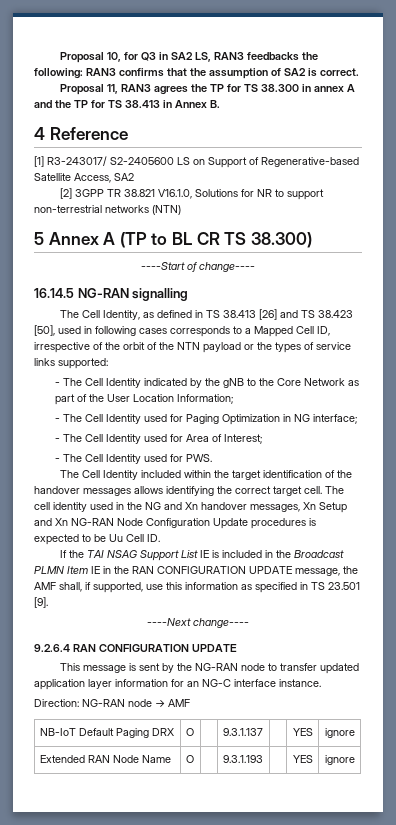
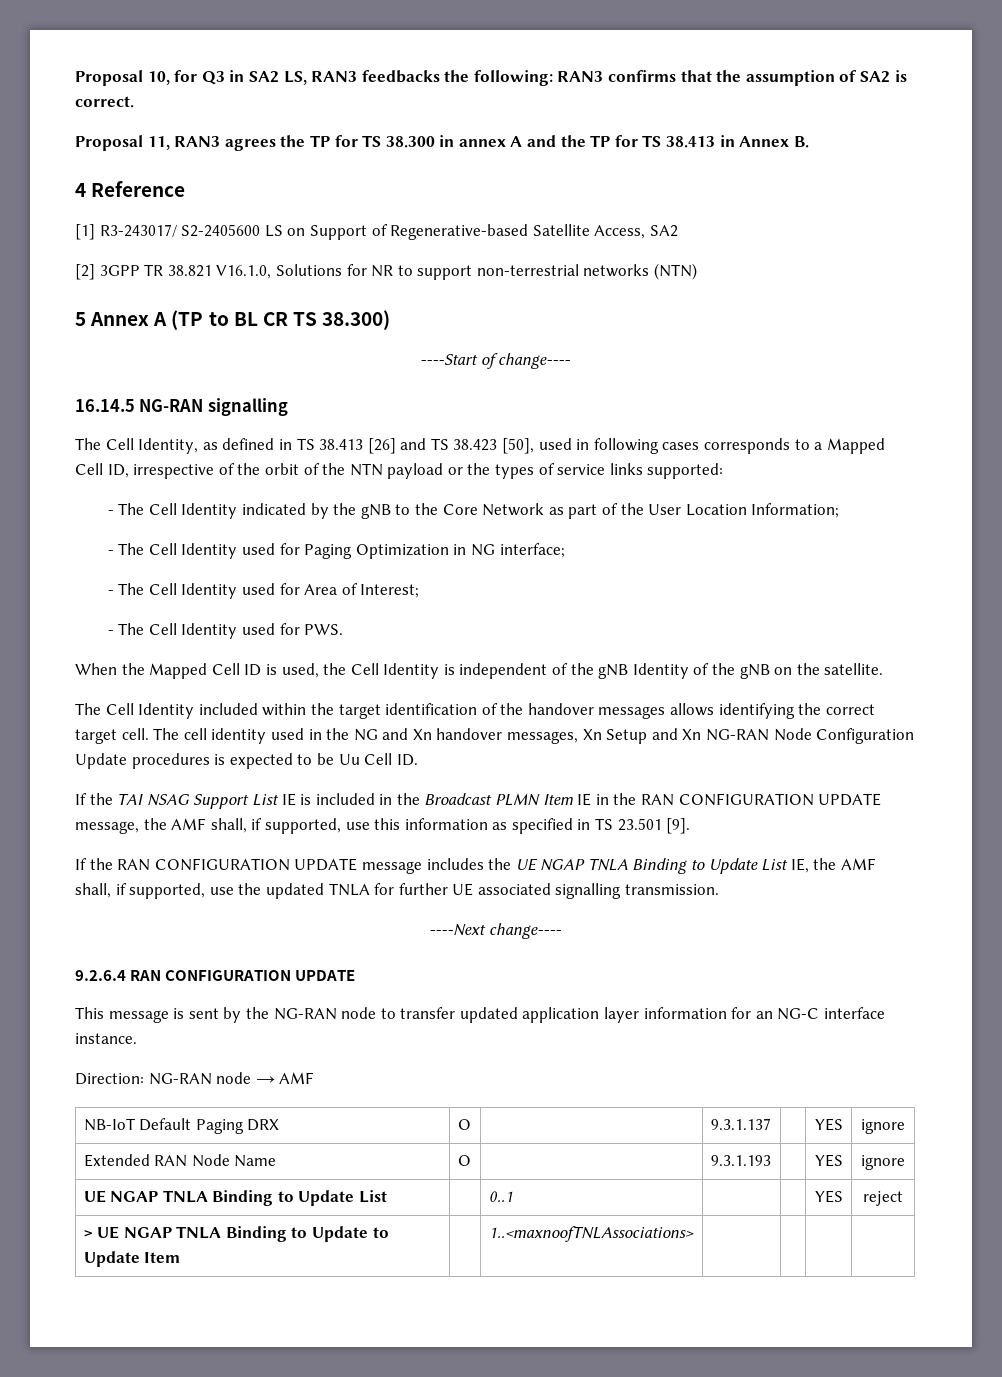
+ When the Mapped Cell ID is used, the Cell Identity is independent of the gNB Identity of the gNB on the satellite.
+ If the RAN CONFIGURATION UPDATE message includes the UE NGAP TNLA Binding to Update List IE, the AMF shall, if supported, use the updated TNLA for further UE associated signalling transmission.
+ UE NGAP TNLA Binding to Update List | | 0..1 | | | YES | reject
+ > UE NGAP TNLA Binding to Update to Update Item | | 1..<maxnoofTNLAssociations> | | | |

